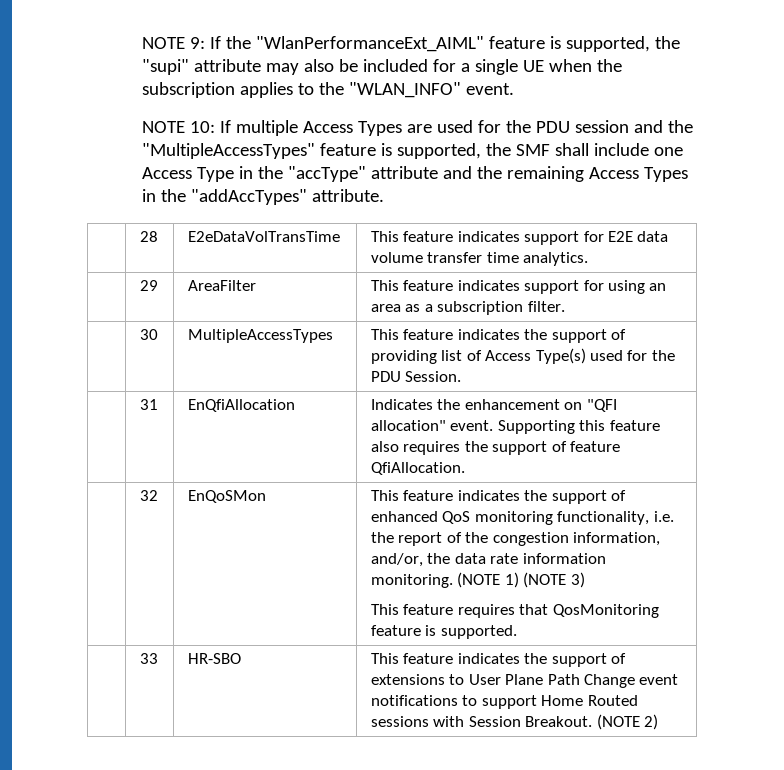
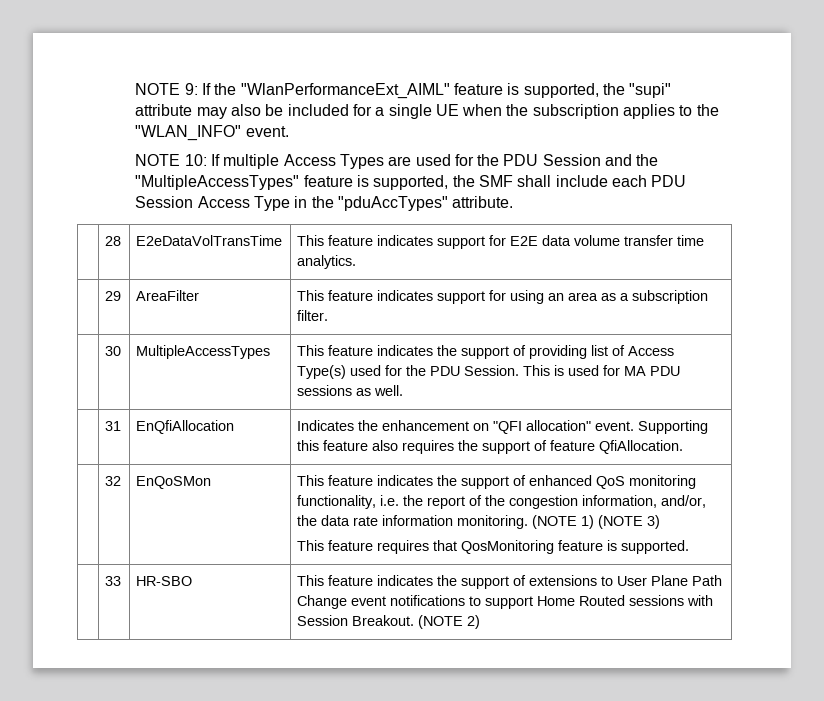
- NOTE 10: If multiple Access Types are used for the PDU session and the "MultipleAccessTypes" feature is supported, the SMF shall include one Access Type in the "accType" attribute and the remaining Access Types in the "addAccTypes" attribute.
+ NOTE 10: If multiple Access Types are used for the PDU Session and the "MultipleAccessTypes" feature is supported, the SMF shall include each PDU Session Access Type in the "pduAccTypes" attribute.
- | 30 | MultipleAccessTypes | This feature indicates the support of providing list of Access Type(s) used for the PDU Session.
+ | 30 | MultipleAccessTypes | This feature indicates the support of providing list of Access Type(s) used for the PDU Session. This is used for MA PDU sessions as well.

